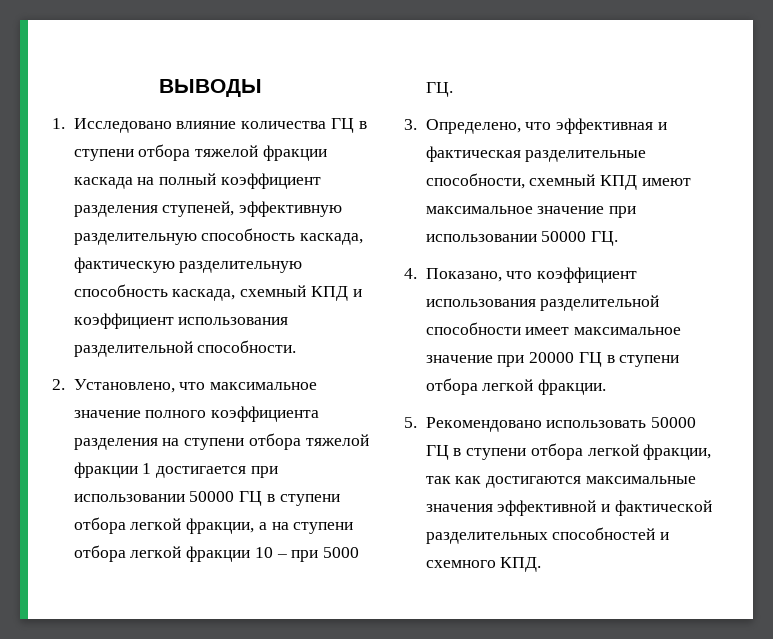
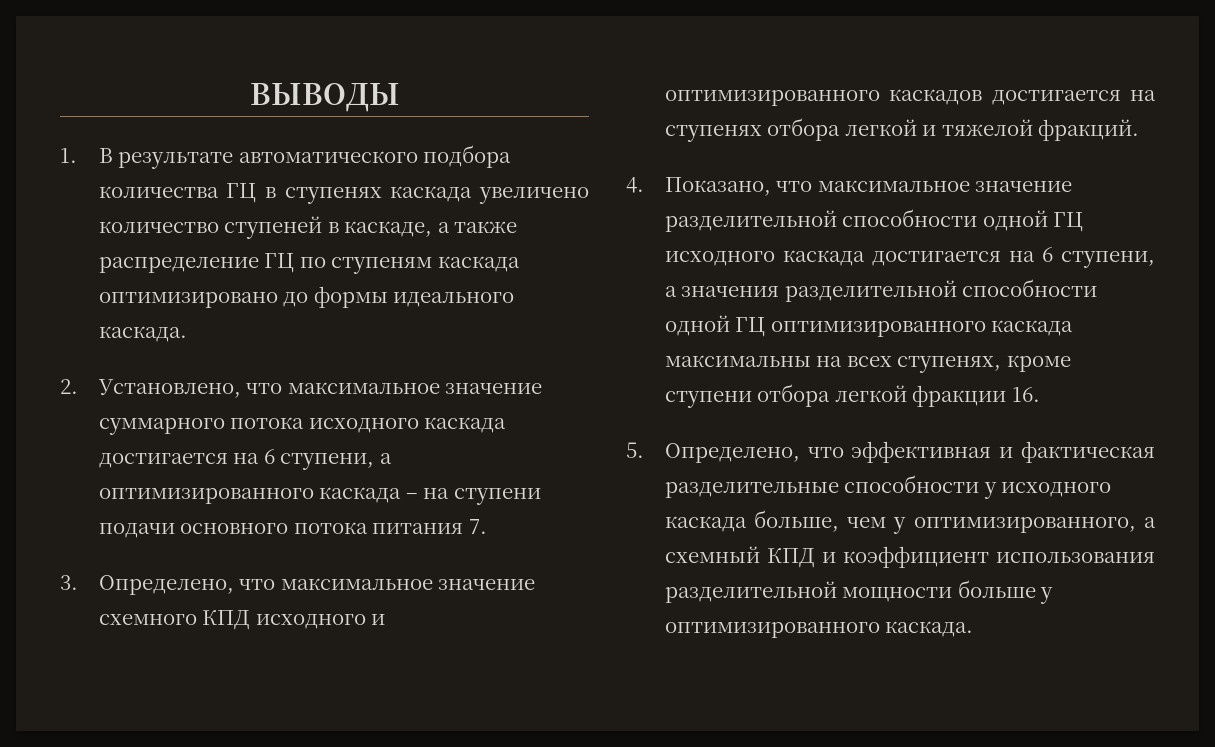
- 1. Исследовано влияние количества ГЦ в ступени отбора тяжелой фракции каскада на полный коэффициент разделения ступеней, эффективную разделительную способность каскада, фактическую разделительную способность каскада, схемный КПД и коэффициент использования разделительной способности.
+ 1. В результате автоматического подбора количества ГЦ в ступенях каскада увеличено количество ступеней в каскаде, а также распределение ГЦ по ступеням каскада оптимизировано до формы идеального каскада.
- 2. Установлено, что максимальное значение полного коэффициента разделения на ступени отбора тяжелой фракции 1 достигается при использовании 50000 ГЦ в ступени отбора легкой фракции, а на ступени отбора легкой фракции 10 – при 5000 ГЦ.
- 3. Определено, что эффективная и фактическая разделительные способности, схемный КПД имеют максимальное значение при использовании 50000 ГЦ.
- 4. Показано, что коэффициент использования разделительной способности имеет максимальное значение при 20000 ГЦ в ступени отбора легкой фракции.
- 5. Рекомендовано использовать 50000 ГЦ в ступени отбора легкой фракции, так как достигаются максимальные значения эффективной и фактической разделительных способностей и схемного КПД.
+ 2. Установлено, что максимальное значение суммарного потока исходного каскада достигается на 6 ступени, а оптимизированного каскада – на ступени подачи основного потока питания 7.
+ 3. Определено, что максимальное значение схемного КПД исходного и оптимизированного каскадов достигается на ступенях отбора легкой и тяжелой фракций.
+ 4. Показано, что максимальное значение разделительной способности одной ГЦ исходного каскада достигается на 6 ступени, а значения разделительной способности одной ГЦ оптимизированного каскада максимальны на всех ступенях, кроме ступени отбора легкой фракции 16.
+ 5. Определено, что эффективная и фактическая разделительные способности у исходного каскада больше, чем у оптимизированного, а схемный КПД и коэффициент использования разделительной мощности больше у оптимизированного каскада.

